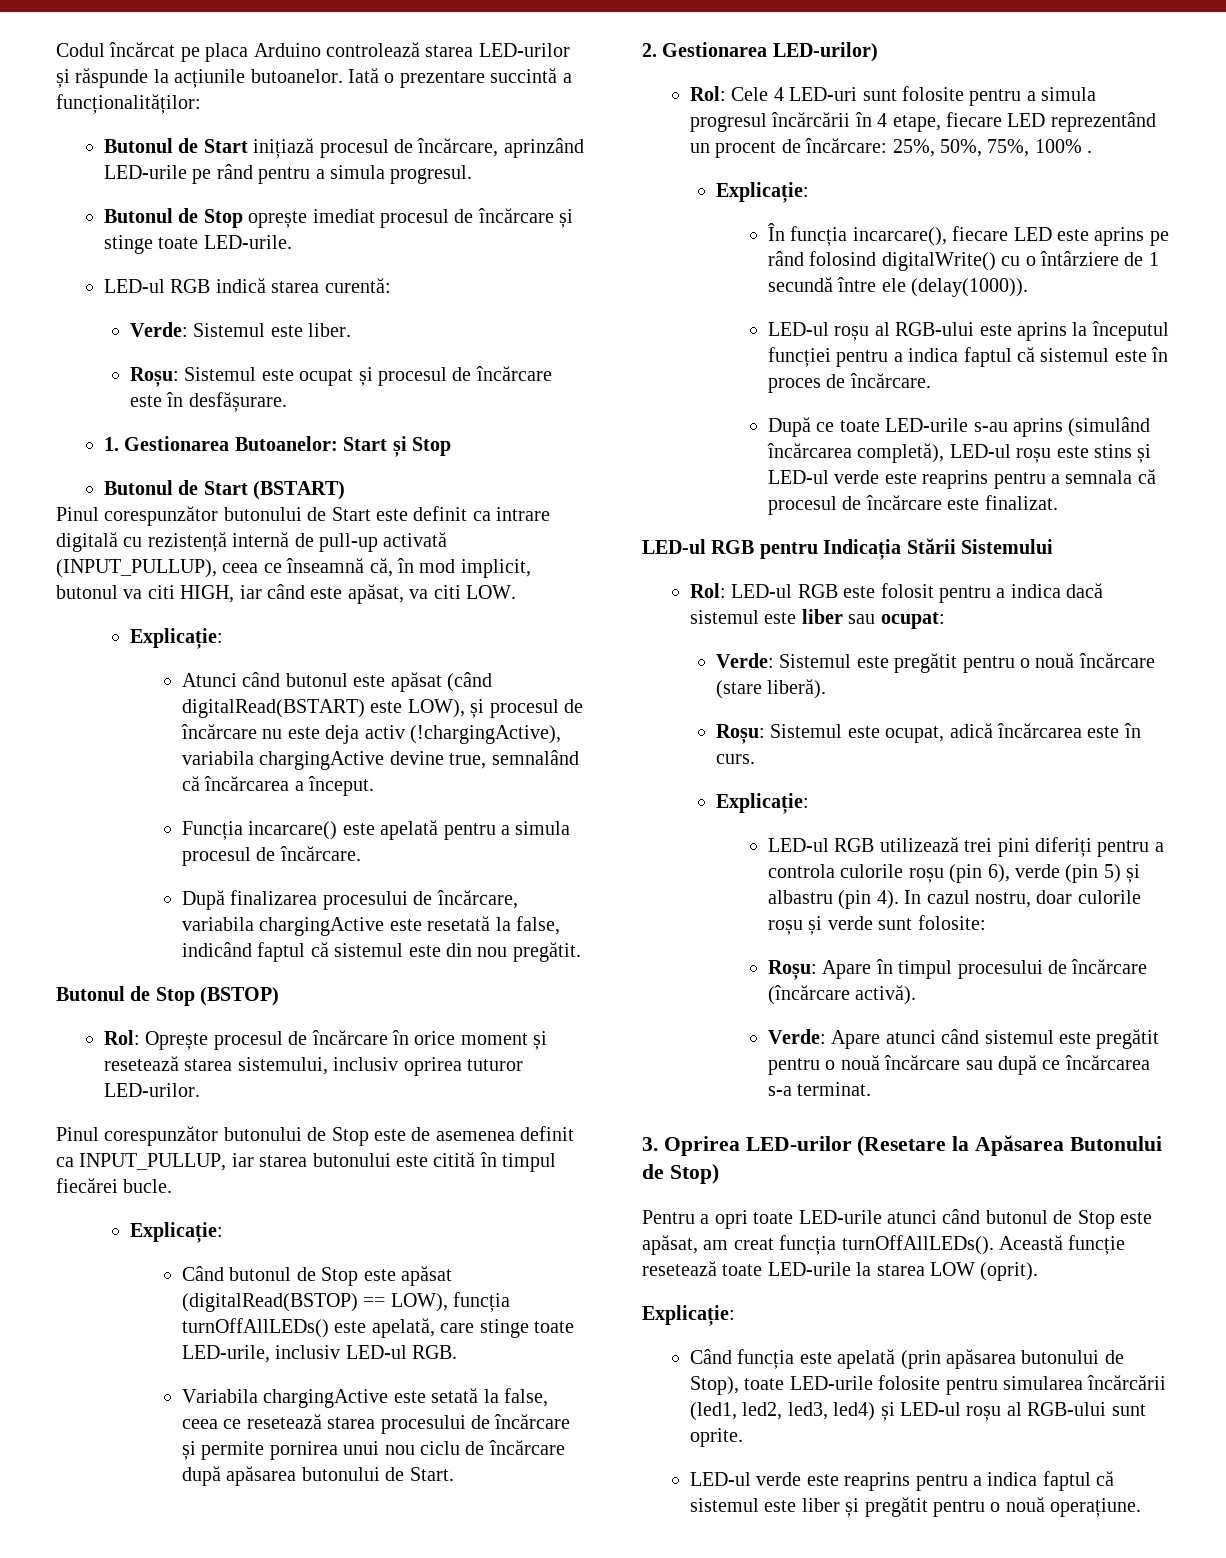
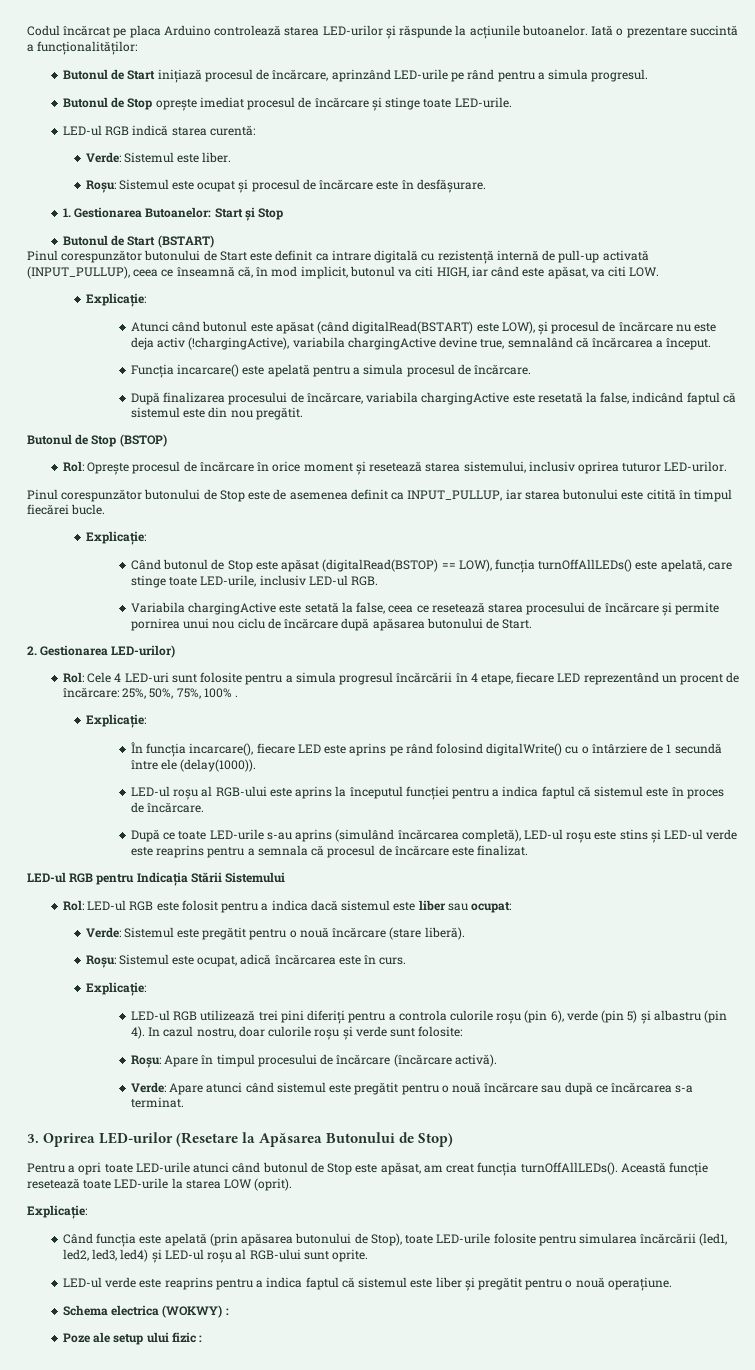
+ Schema electrica (WOKWY) :
+ Poze ale setup ului fizic :

